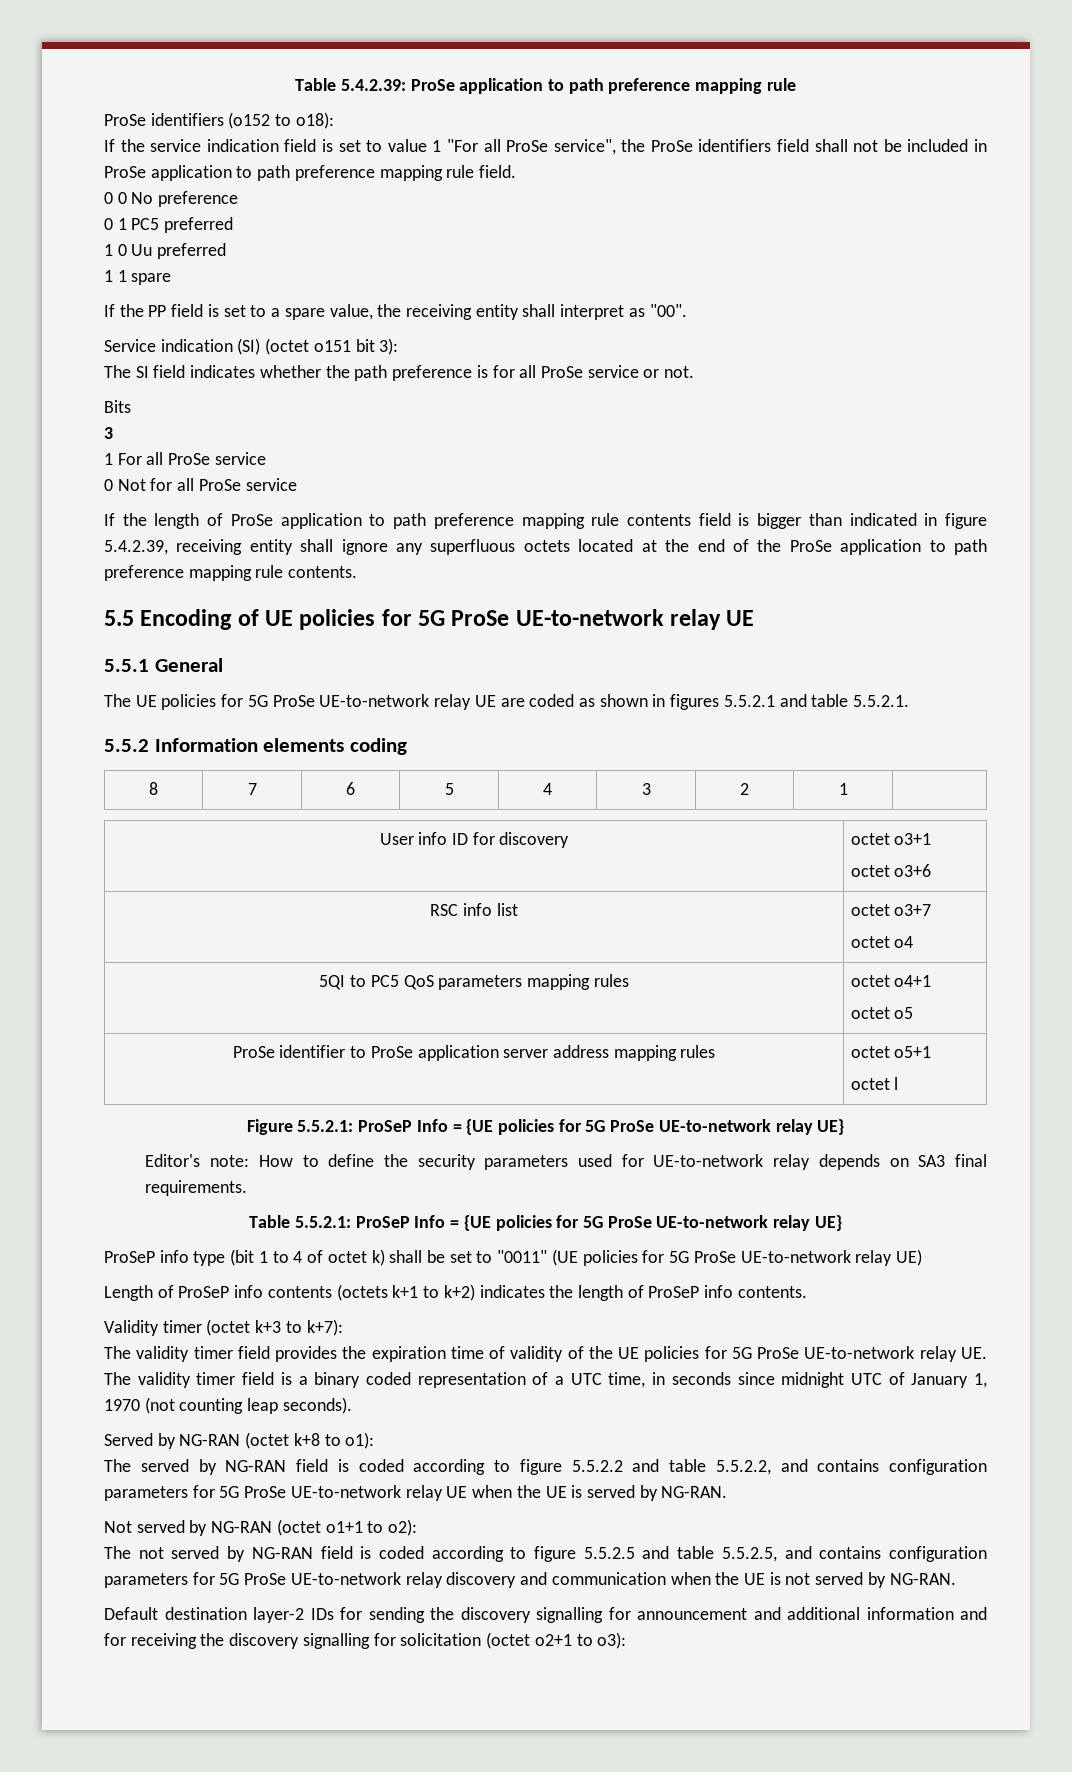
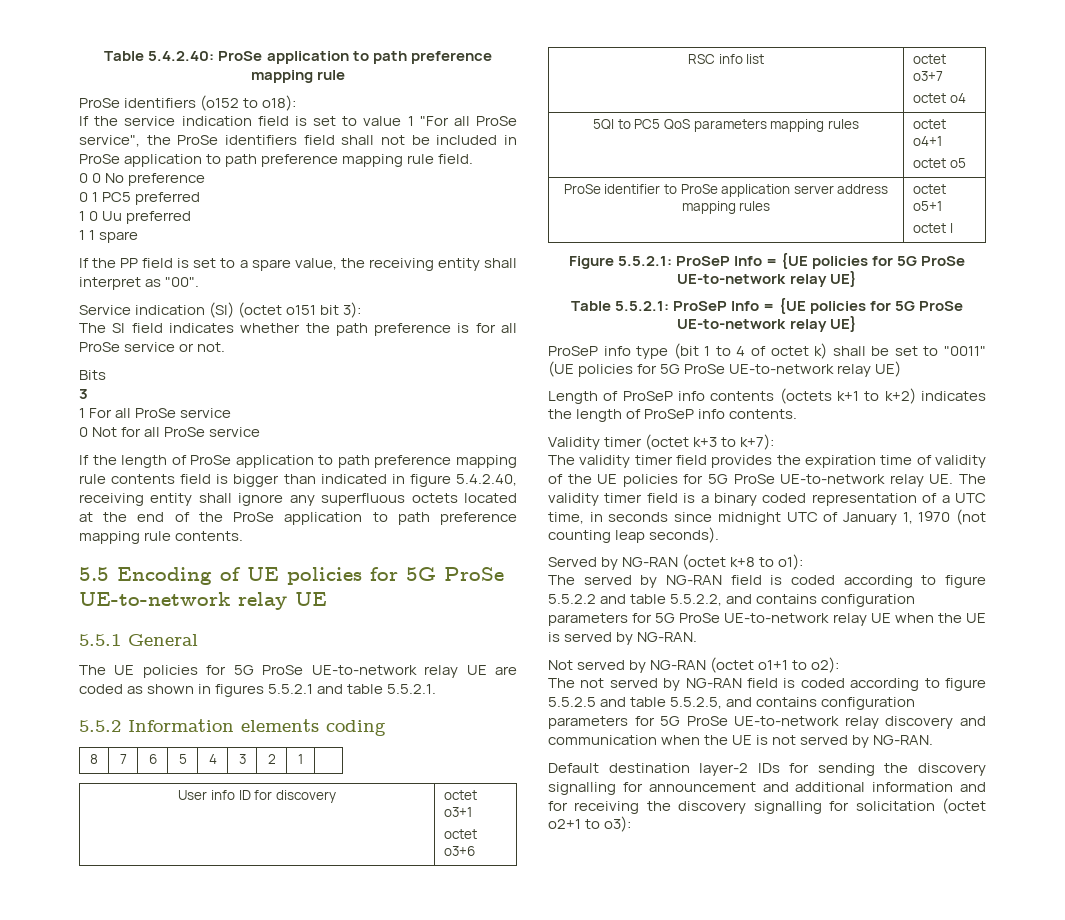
- Table 5.4.2.39: ProSe application to path preference mapping rule
+ Table 5.4.2.40: ProSe application to path preference mapping rule
- If the length of ProSe application to path preference mapping rule contents field is bigger than indicated in figure 5.4.2.39, receiving entity shall ignore any superfluous octets located at the end of the ProSe application to path preference mapping rule contents.
+ If the length of ProSe application to path preference mapping rule contents field is bigger than indicated in figure 5.4.2.40, receiving entity shall ignore any superfluous octets located at the end of the ProSe application to path preference mapping rule contents.
- Editor's note: How to define the security parameters used for UE-to-network relay depends on SA3 final requirements.

